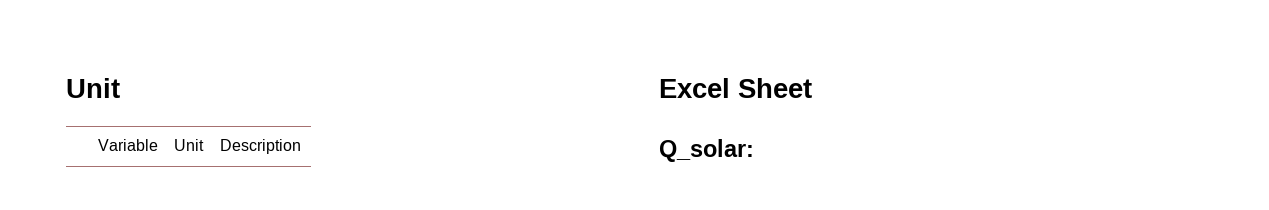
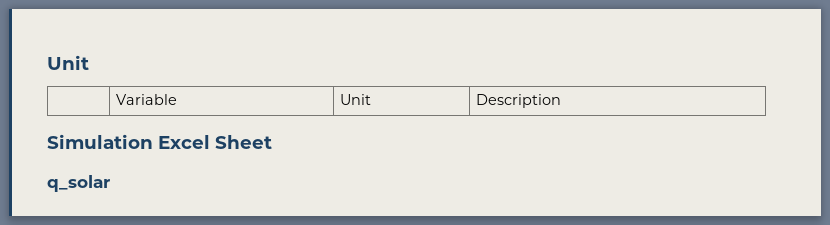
- Excel Sheet
+ Simulation Excel Sheet
- Q_solar:
+ q_solar

